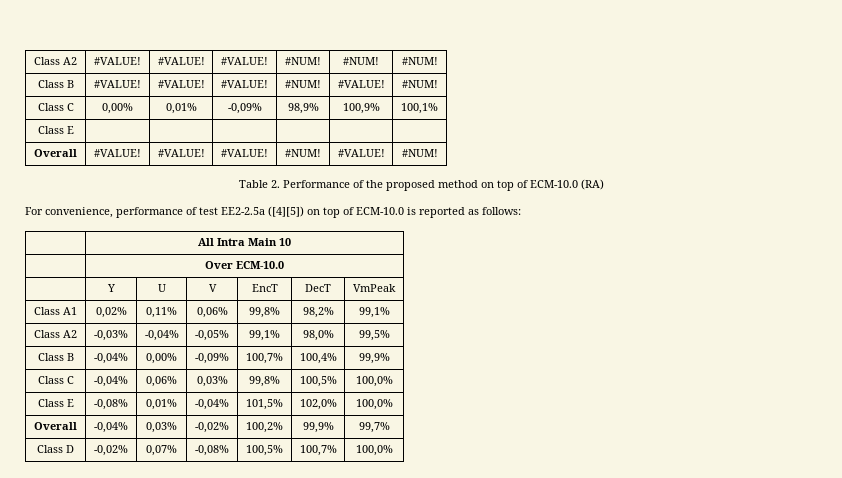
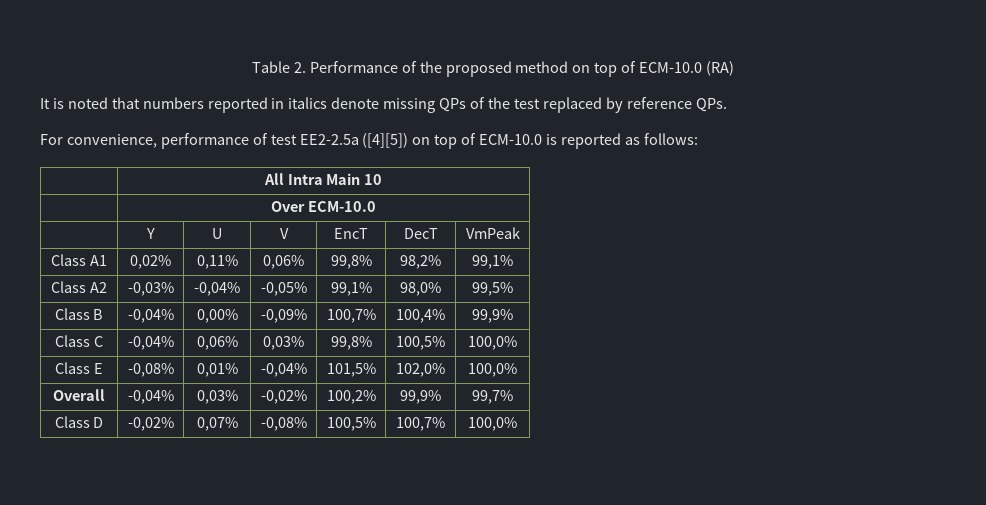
- Class A2 | #VALUE! | #VALUE! | #VALUE! | #NUM! | #NUM! | #NUM!
- Class B | #VALUE! | #VALUE! | #VALUE! | #NUM! | #VALUE! | #NUM!
- Class C | 0,00% | 0,01% | -0,09% | 98,9% | 100,9% | 100,1%
- Class E | | | | | |
- Overall | #VALUE! | #VALUE! | #VALUE! | #NUM! | #VALUE! | #NUM!
+ It is noted that numbers reported in italics denote missing QPs of the test replaced by reference QPs.

